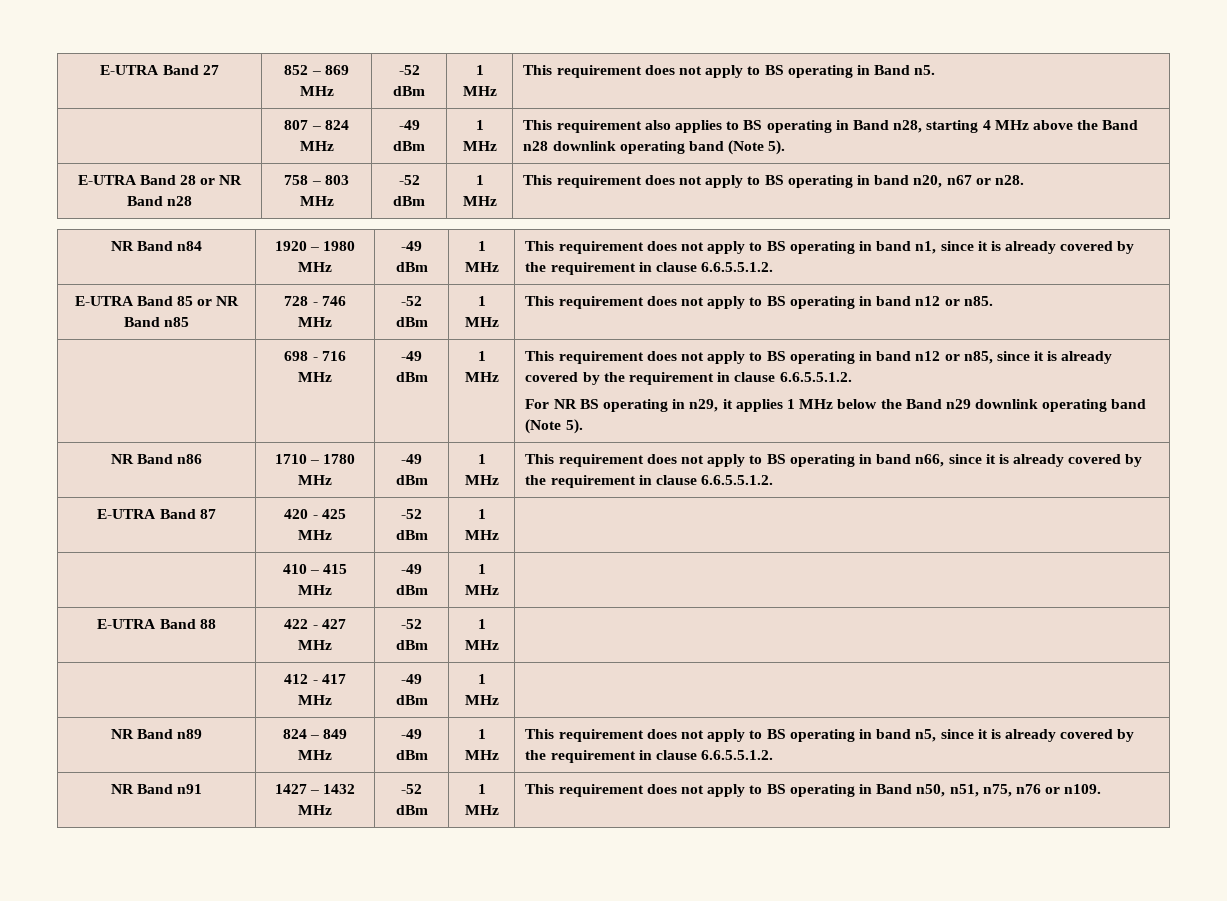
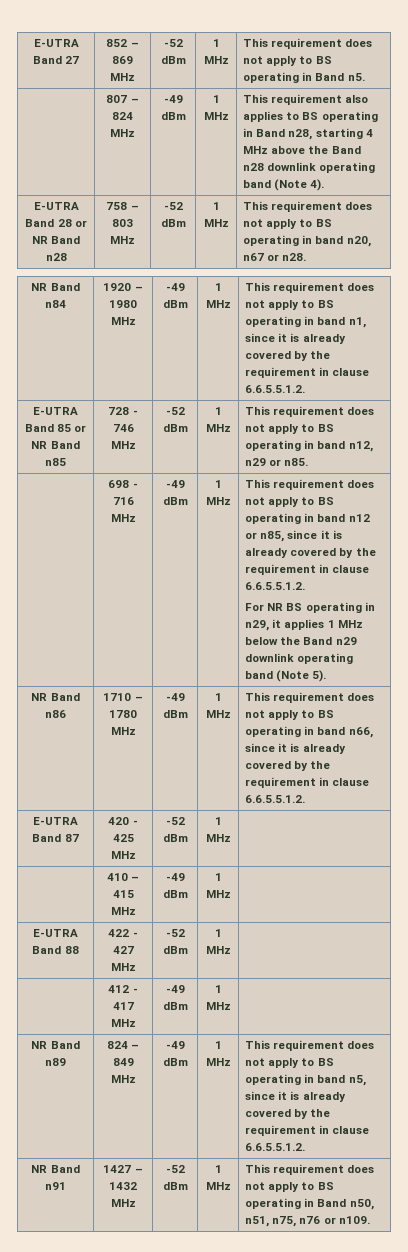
- | 807 – 824 MHz | -49 dBm | 1 MHz | This requirement also applies to BS operating in Band n28, starting 4 MHz above the Band n28 downlink operating band (Note 5).
+ | 807 – 824 MHz | -49 dBm | 1 MHz | This requirement also applies to BS operating in Band n28, starting 4 MHz above the Band n28 downlink operating band (Note 4).
- E-UTRA Band 85 or NR Band n85 | 728 - 746 MHz | -52 dBm | 1 MHz | This requirement does not apply to BS operating in band n12 or n85.
+ E-UTRA Band 85 or NR Band n85 | 728 - 746 MHz | -52 dBm | 1 MHz | This requirement does not apply to BS operating in band n12, n29 or n85.

